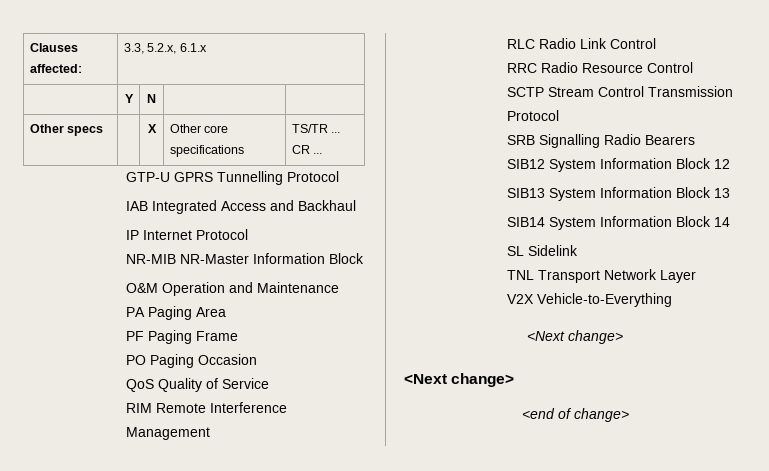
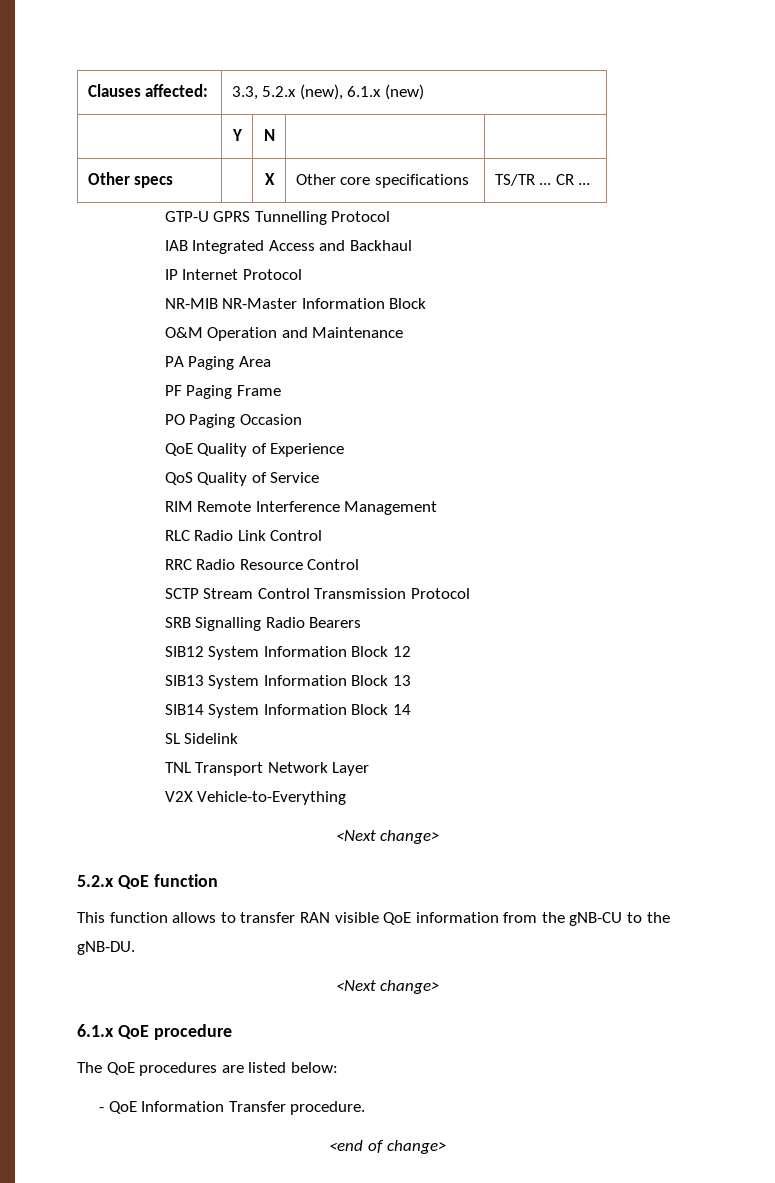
- Clauses affected: | 3.3, 5.2.x, 6.1.x
+ Clauses affected: | 3.3, 5.2.x (new), 6.1.x (new)
+ QoE Quality of Experience
  V2X Vehicle-to-Everything
  <Next change>
+ 5.2.x QoE function
+ This function allows to transfer RAN visible QoE information from the gNB-CU to the gNB-DU.
  <Next change>
+ 6.1.x QoE procedure
+ The QoE procedures are listed below:
+ - QoE Information Transfer procedure.

